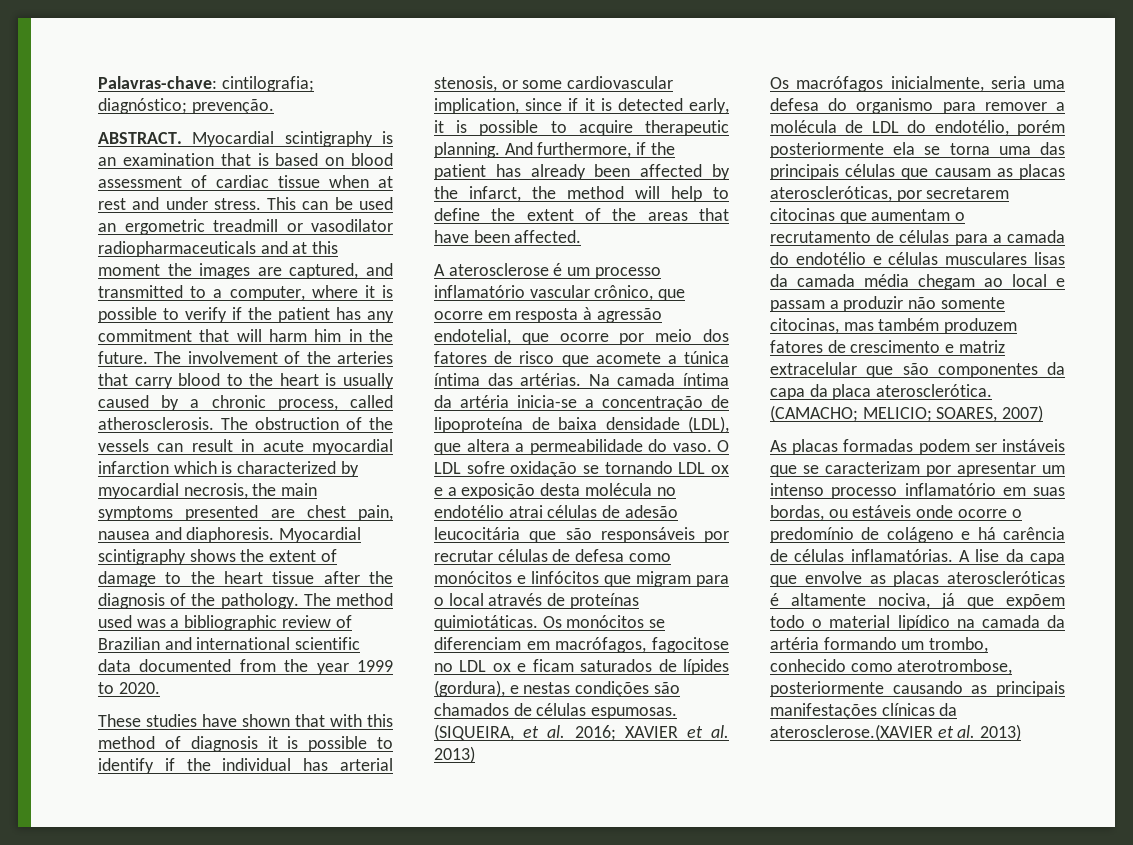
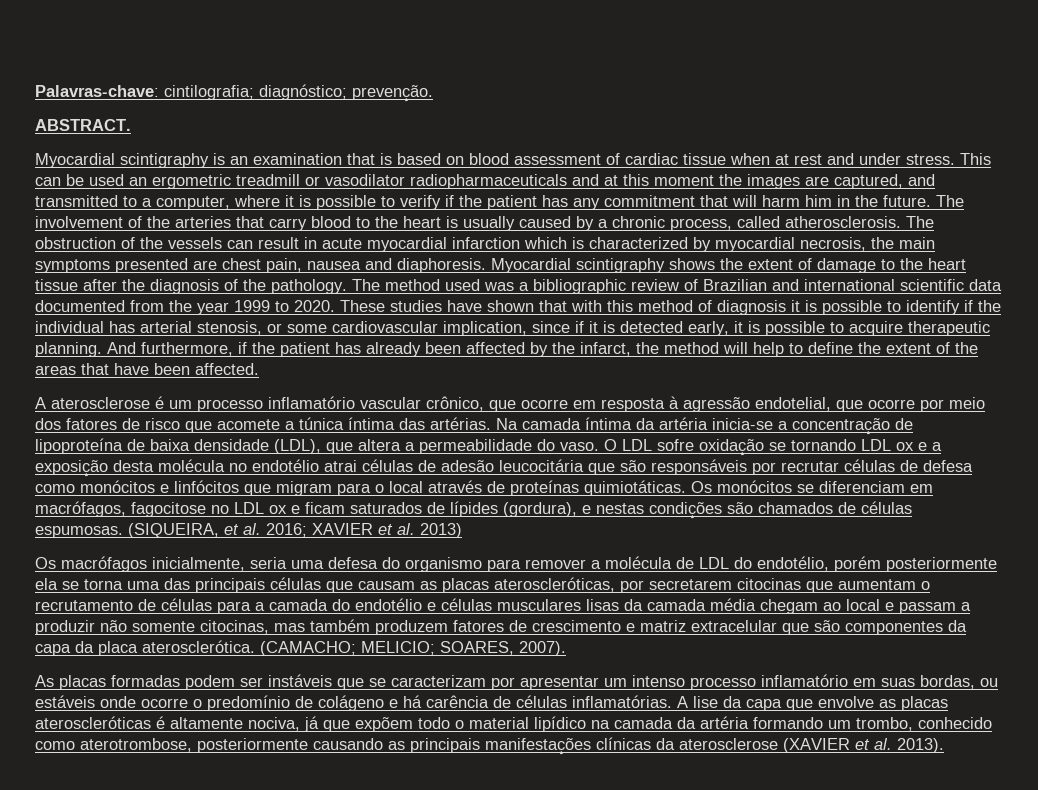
- ABSTRACT. Myocardial scintigraphy is an examination that is based on blood assessment of cardiac tissue when at rest and under stress.
+ ABSTRACT.
+ Myocardial scintigraphy is an examination that is based on blood assessment of cardiac tissue when at rest and under stress.
- The method used was a bibliographic review of Brazilian and international scientific data documented from the year 1999 to 2020.
- These studies have shown that with this method of diagnosis it is possible to identify if the individual has arterial stenosis, or some cardiovascular implication, since if it is detected early, it is possible to acquire therapeutic planning.
+ The method used was a bibliographic review of Brazilian and international scientific data documented from the year 1999 to 2020. These studies have shown that with this method of diagnosis it is possible to identify if the individual has arterial stenosis, or some cardiovascular implication, since if it is detected early, it is possible to acquire therapeutic planning.
- (CAMACHO; MELICIO; SOARES, 2007)
+ (CAMACHO; MELICIO; SOARES, 2007).
- A lise da capa que envolve as placas ateroscleróticas é altamente nociva, já que expõem todo o material lipídico na camada da artéria formando um trombo, conhecido como aterotrombose, posteriormente causando as principais manifestações clínicas da aterosclerose.(XAVIER et al. 2013)
+ A lise da capa que envolve as placas ateroscleróticas é altamente nociva, já que expõem todo o material lipídico na camada da artéria formando um trombo, conhecido como aterotrombose, posteriormente causando as principais manifestações clínicas da aterosclerose (XAVIER et al. 2013).

